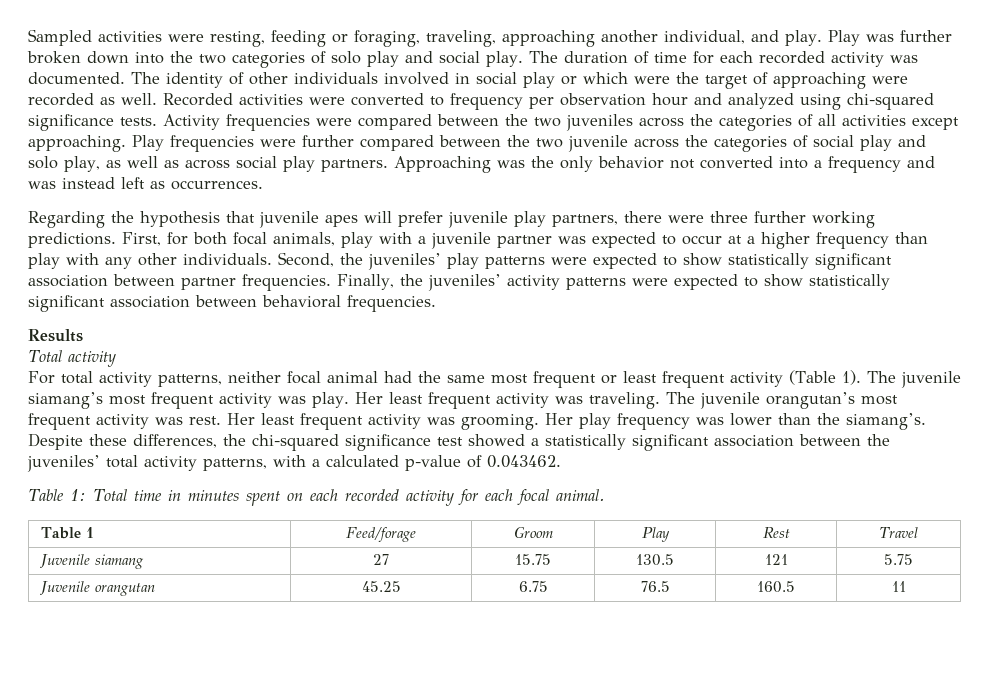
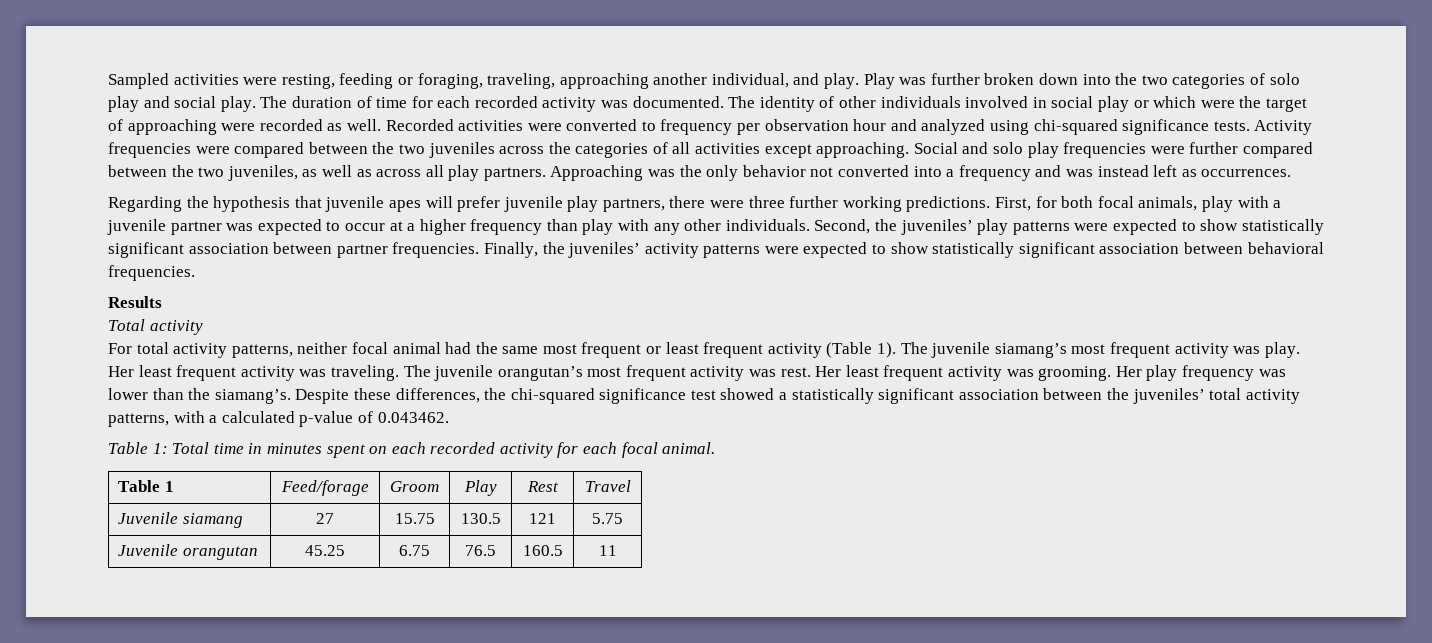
- Play frequencies were further compared between the two juvenile across the categories of social play and solo play, as well as across social play partners.
+ Social and solo play frequencies were further compared between the two juveniles, as well as across all play partners.

